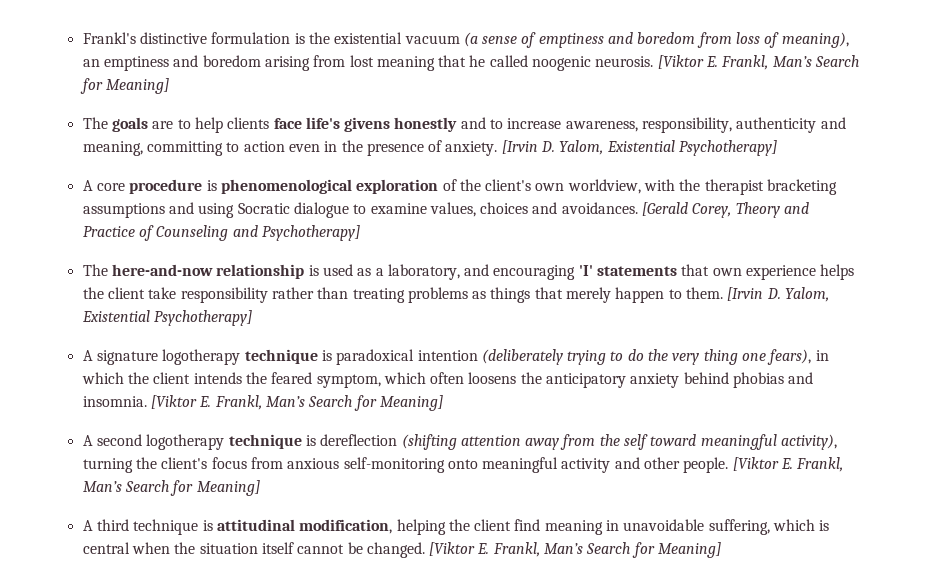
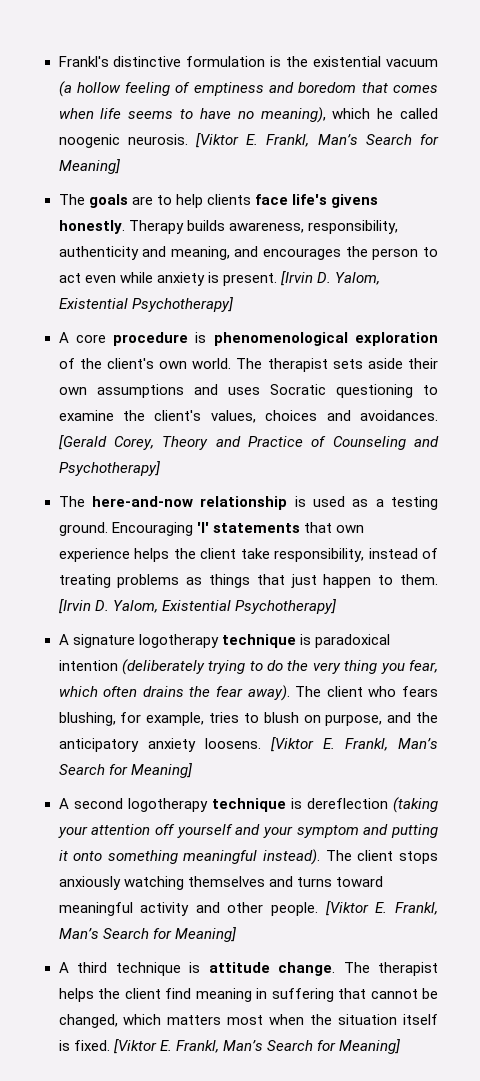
- Frankl's distinctive formulation is the existential vacuum (a sense of emptiness and boredom from loss of meaning), an emptiness and boredom arising from lost meaning that he called noogenic neurosis.
+ Frankl's distinctive formulation is the existential vacuum (a hollow feeling of emptiness and boredom that comes when life seems to have no meaning), which he called noogenic neurosis.
- The goals are to help clients face life's givens honestly and to increase awareness, responsibility, authenticity and meaning, committing to action even in the presence of anxiety.
+ The goals are to help clients face life's givens honestly. Therapy builds awareness, responsibility, authenticity and meaning, and encourages the person to act even while anxiety is present.
- A core procedure is phenomenological exploration of the client's own worldview, with the therapist bracketing assumptions and using Socratic dialogue to examine values, choices and avoidances.
+ A core procedure is phenomenological exploration of the client's own world. The therapist sets aside their own assumptions and uses Socratic questioning to examine the client's values, choices and avoidances.
- The here-and-now relationship is used as a laboratory, and encouraging 'I' statements that own experience helps the client take responsibility rather than treating problems as things that merely happen to them.
+ The here-and-now relationship is used as a testing ground. Encouraging 'I' statements that own experience helps the client take responsibility, instead of treating problems as things that just happen to them.
- A signature logotherapy technique is paradoxical intention (deliberately trying to do the very thing one fears), in which the client intends the feared symptom, which often loosens the anticipatory anxiety behind phobias and insomnia.
+ A signature logotherapy technique is paradoxical intention (deliberately trying to do the very thing you fear, which often drains the fear away). The client who fears blushing, for example, tries to blush on purpose, and the anticipatory anxiety loosens.
- A second logotherapy technique is dereflection (shifting attention away from the self toward meaningful activity), turning the client's focus from anxious self-monitoring onto meaningful activity and other people.
+ A second logotherapy technique is dereflection (taking your attention off yourself and your symptom and putting it onto something meaningful instead). The client stops anxiously watching themselves and turns toward meaningful activity and other people.
- A third technique is attitudinal modification, helping the client find meaning in unavoidable suffering, which is central when the situation itself cannot be changed.
+ A third technique is attitude change. The therapist helps the client find meaning in suffering that cannot be changed, which matters most when the situation itself is fixed.

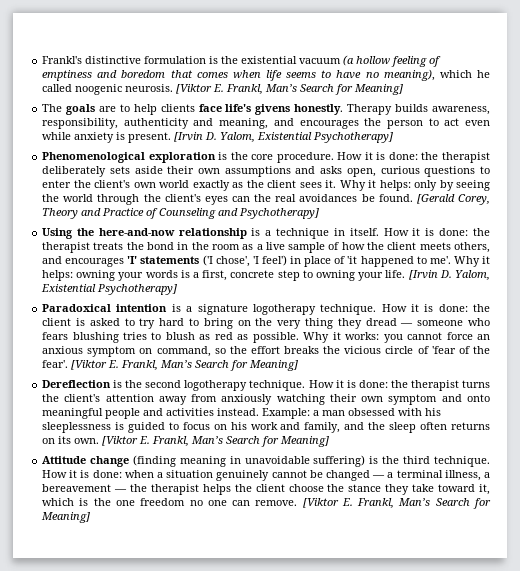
- A core procedure is phenomenological exploration of the client's own world. The therapist sets aside their own assumptions and uses Socratic questioning to examine the client's values, choices and avoidances.
+ Phenomenological exploration is the core procedure. How it is done: the therapist deliberately sets aside their own assumptions and asks open, curious questions to enter the client's own world exactly as the client sees it. Why it helps: only by seeing the world through the client's eyes can the real avoidances be found.
- The here-and-now relationship is used as a testing ground. Encouraging 'I' statements that own experience helps the client take responsibility, instead of treating problems as things that just happen to them. [Irvin D. Yalom, Existential Psychotherapy]
- A signature logotherapy technique is paradoxical intention (deliberately trying to do the very thing you fear, which often drains the fear away). The client who fears blushing, for example, tries to blush on purpose, and the anticipatory anxiety loosens. [Viktor E. Frankl, Man’s Search for Meaning]
- A second logotherapy technique is dereflection (taking your attention off yourself and your symptom and putting it onto something meaningful instead). The client stops anxiously watching themselves and turns toward meaningful activity and other people. [Viktor E. Frankl, Man’s Search for Meaning]
- A third technique is attitude change. The therapist helps the client find meaning in suffering that cannot be changed, which matters most when the situation itself is fixed.
+ Using the here-and-now relationship is a technique in itself. How it is done: the therapist treats the bond in the room as a live sample of how the client meets others, and encourages 'I' statements ('I chose', 'I feel') in place of 'it happened to me'. Why it helps: owning your words is a first, concrete step to owning your life. [Irvin D. Yalom, Existential Psychotherapy]
+ Paradoxical intention is a signature logotherapy technique. How it is done: the client is asked to try hard to bring on the very thing they dread — someone who fears blushing tries to blush as red as possible. Why it works: you cannot force an anxious symptom on command, so the effort breaks the vicious circle of 'fear of the fear'. [Viktor E. Frankl, Man’s Search for Meaning]
+ Dereflection is the second logotherapy technique. How it is done: the therapist turns the client's attention away from anxiously watching their own symptom and onto meaningful people and activities instead. Example: a man obsessed with his sleeplessness is guided to focus on his work and family, and the sleep often returns on its own. [Viktor E. Frankl, Man’s Search for Meaning]
+ Attitude change (finding meaning in unavoidable suffering) is the third technique. How it is done: when a situation genuinely cannot be changed — a terminal illness, a bereavement — the therapist helps the client choose the stance they take toward it, which is the one freedom no one can remove.

